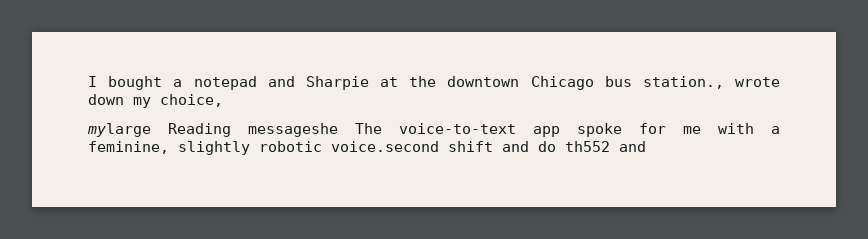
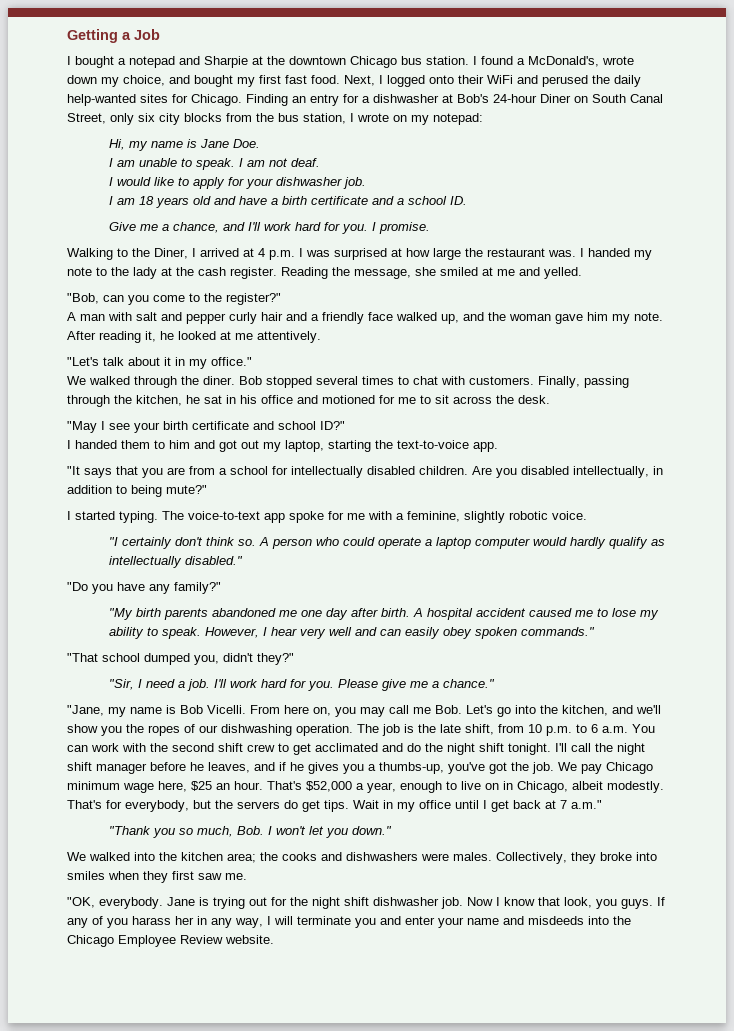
+ Getting a Job
- I bought a notepad and Sharpie at the downtown Chicago bus station., wrote down my choice,
- mylarge Reading messageshe The voice-to-text app spoke for me with a feminine, slightly robotic voice.second shift and do th552 and
+ I bought a notepad and Sharpie at the downtown Chicago bus station. I found a McDonald's, wrote down my choice, and bought my first fast food. Next, I logged onto their WiFi and perused the daily help-wanted sites for Chicago. Finding an entry for a dishwasher at Bob's 24-hour Diner on South Canal Street, only six city blocks from the bus station, I wrote on my notepad:
+ Hi, my name is Jane Doe.
+ I am unable to speak. I am not deaf.
+ I would like to apply for your dishwasher job.
+ I am 18 years old and have a birth certificate and a school ID.
+ Give me a chance, and I'll work hard for you. I promise.
+ Walking to the Diner, I arrived at 4 p.m. I was surprised at how large the restaurant was. I handed my note to the lady at the cash register. Reading the message, she smiled at me and yelled.
+ "Bob, can you come to the register?"
+ A man with salt and pepper curly hair and a friendly face walked up, and the woman gave him my note. After reading it, he looked at me attentively.
+ "Let's talk about it in my office."
+ We walked through the diner. Bob stopped several times to chat with customers. Finally, passing through the kitchen, he sat in his office and motioned for me to sit across the desk.
+ "May I see your birth certificate and school ID?"
+ I handed them to him and got out my laptop, starting the text-to-voice app.
+ "It says that you are from a school for intellectually disabled children. Are you disabled intellectually, in addition to being mute?"
+ I started typing. The voice-to-text app spoke for me with a feminine, slightly robotic voice.
+ "I certainly don't think so. A person who could operate a laptop computer would hardly qualify as intellectually disabled."
+ "Do you have any family?"
+ "My birth parents abandoned me one day after birth. A hospital accident caused me to lose my ability to speak. However, I hear very well and can easily obey spoken commands."
+ "That school dumped you, didn't they?"
+ "Sir, I need a job. I'll work hard for you. Please give me a chance."
+ "Jane, my name is Bob Vicelli. From here on, you may call me Bob. Let's go into the kitchen, and we'll show you the ropes of our dishwashing operation. The job is the late shift, from 10 p.m. to 6 a.m. You can work with the second shift crew to get acclimated and do the night shift tonight. I'll call the night shift manager before he leaves, and if he gives you a thumbs-up, you've got the job. We pay Chicago minimum wage here, $25 an hour. That's $52,000 a year, enough to live on in Chicago, albeit modestly. That's for everybody, but the servers do get tips. Wait in my office until I get back at 7 a.m."
+ "Thank you so much, Bob. I won't let you down."
+ We walked into the kitchen area; the cooks and dishwashers were males. Collectively, they broke into smiles when they first saw me.
+ "OK, everybody. Jane is trying out for the night shift dishwasher job. Now I know that look, you guys. If any of you harass her in any way, I will terminate you and enter your name and misdeeds into the Chicago Employee Review website.

